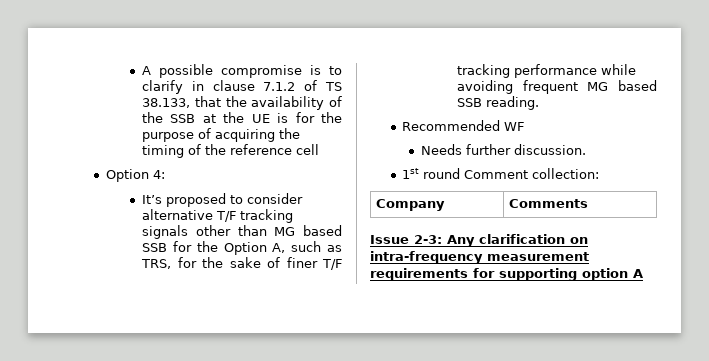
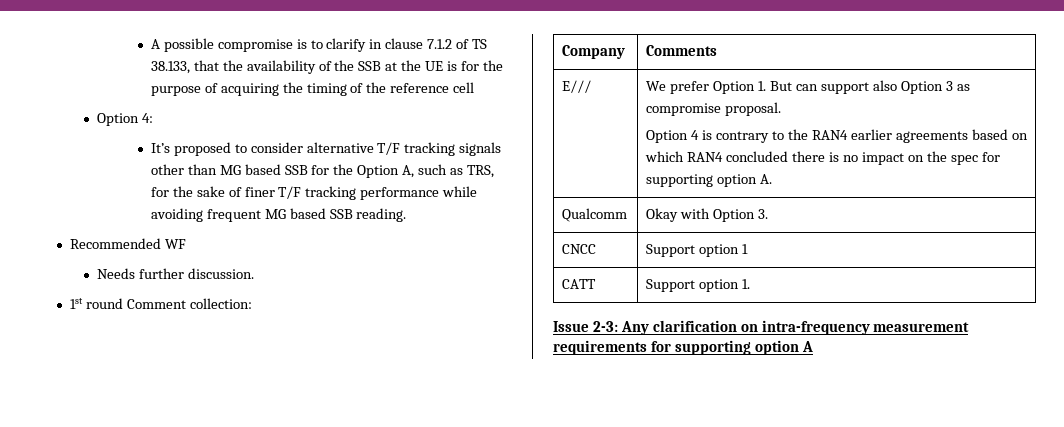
+ E/// | We prefer Option 1. But can support also Option 3 as compromise proposal.
+ Option 4 is contrary to the RAN4 earlier agreements based on which RAN4 concluded there is no impact on the spec for supporting option A.
+ Qualcomm | Okay with Option 3.
+ CNCC | Support option 1
+ CATT | Support option 1.

